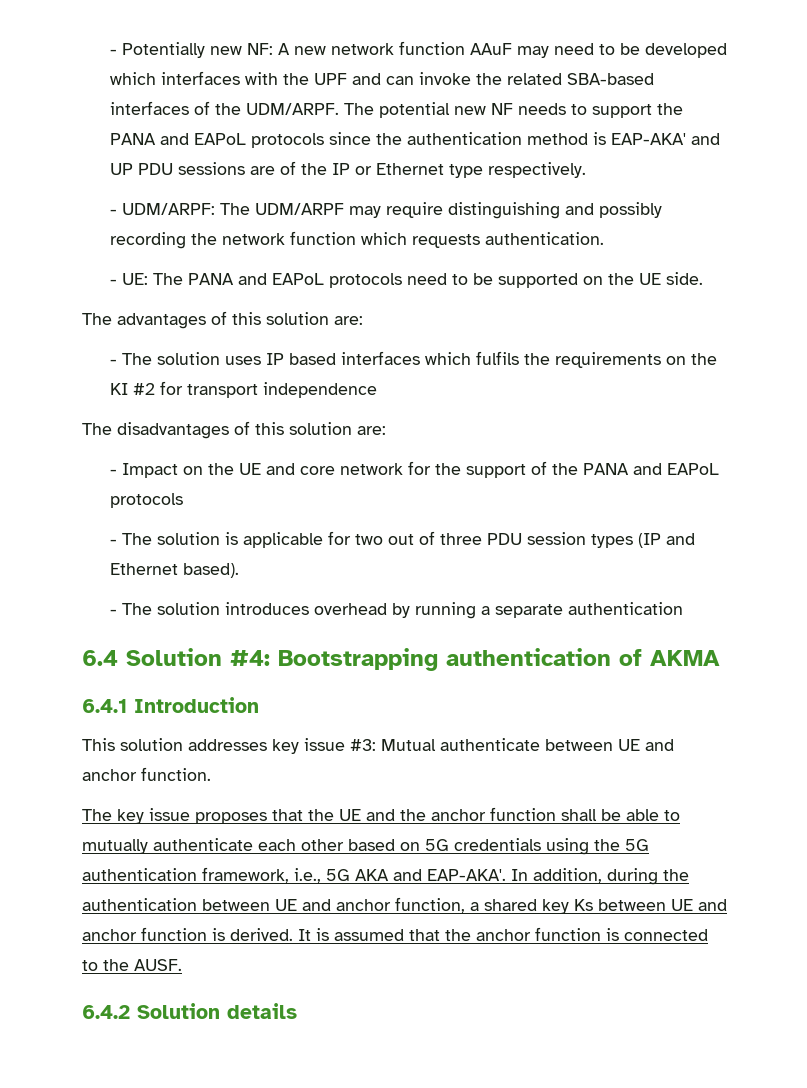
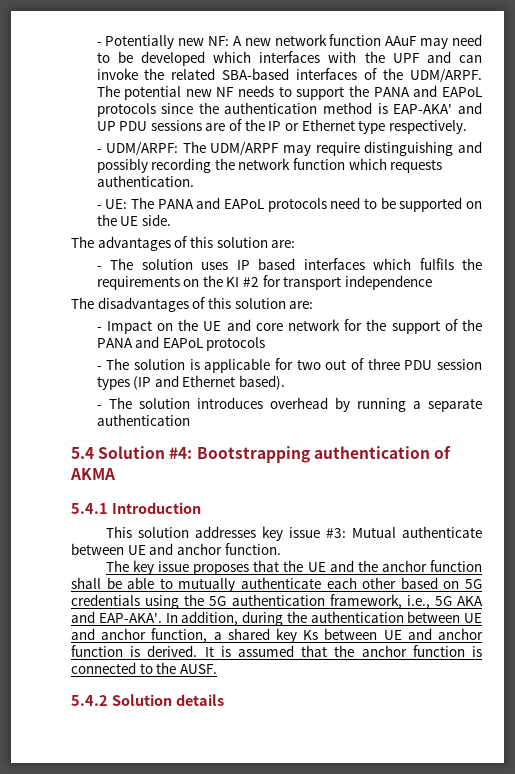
- 6.4 Solution #4: Bootstrapping authentication of AKMA
+ 5.4 Solution #4: Bootstrapping authentication of AKMA
- 6.4.1 Introduction
+ 5.4.1 Introduction
- 6.4.2 Solution details
+ 5.4.2 Solution details

